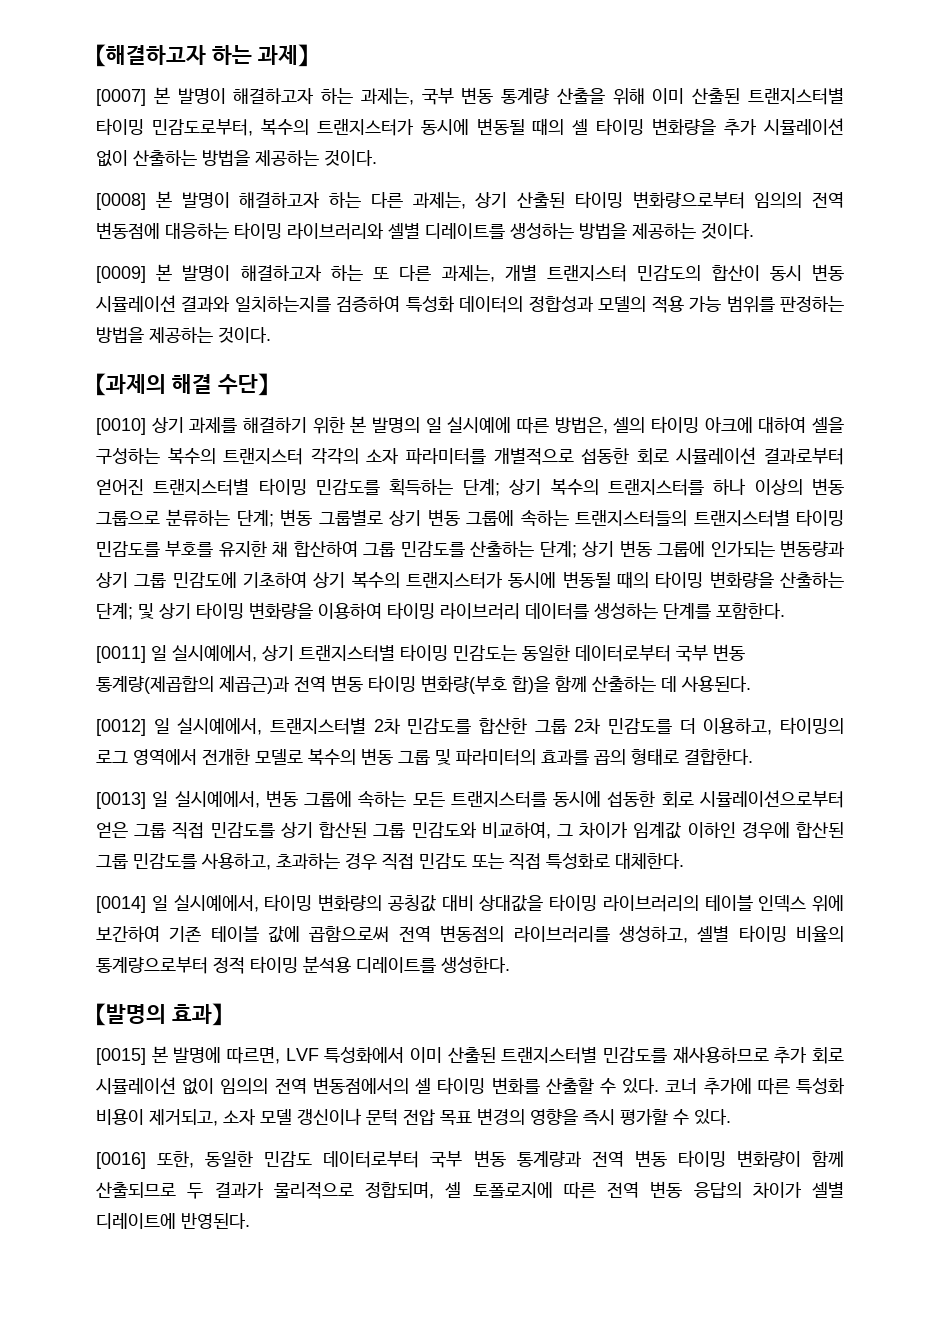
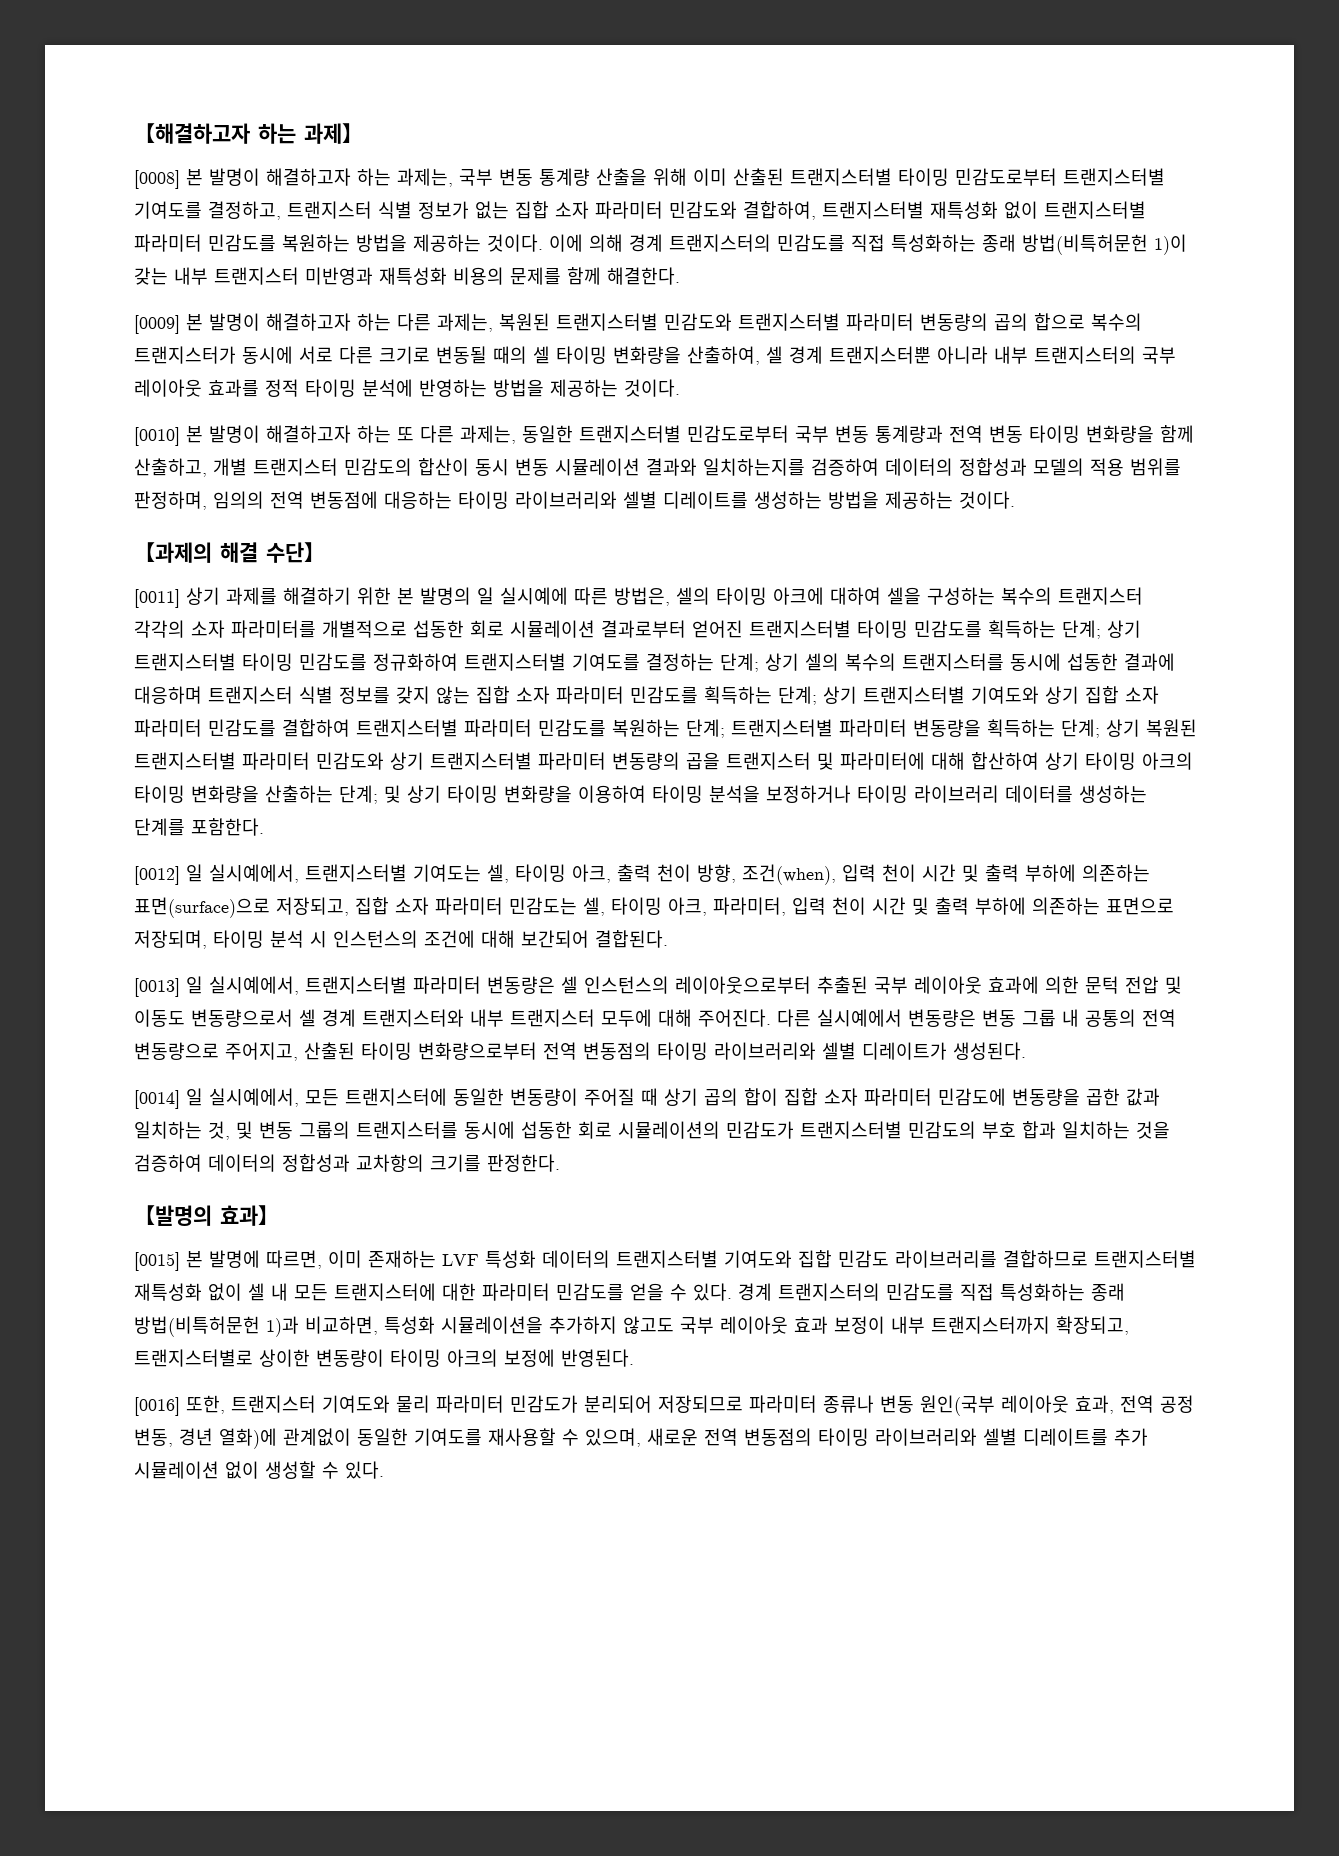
- [0007] 본 발명이 해결하고자 하는 과제는, 국부 변동 통계량 산출을 위해 이미 산출된 트랜지스터별 타이밍 민감도로부터, 복수의 트랜지스터가 동시에 변동될 때의 셀 타이밍 변화량을 추가 시뮬레이션 없이 산출하는 방법을 제공하는 것이다.
- [0008] 본 발명이 해결하고자 하는 다른 과제는, 상기 산출된 타이밍 변화량으로부터 임의의 전역 변동점에 대응하는 타이밍 라이브러리와 셀별 디레이트를 생성하는 방법을 제공하는 것이다.
+ [0008] 본 발명이 해결하고자 하는 과제는, 국부 변동 통계량 산출을 위해 이미 산출된 트랜지스터별 타이밍 민감도로부터 트랜지스터별 기여도를 결정하고, 트랜지스터 식별 정보가 없는 집합 소자 파라미터 민감도와 결합하여, 트랜지스터별 재특성화 없이 트랜지스터별 파라미터 민감도를 복원하는 방법을 제공하는 것이다. 이에 의해 경계 트랜지스터의 민감도를 직접 특성화하는 종래 방법(비특허문헌 1)이 갖는 내부 트랜지스터 미반영과 재특성화 비용의 문제를 함께 해결한다.
+ [0009] 본 발명이 해결하고자 하는 다른 과제는, 복원된 트랜지스터별 민감도와 트랜지스터별 파라미터 변동량의 곱의 합으로 복수의 트랜지스터가 동시에 서로 다른 크기로 변동될 때의 셀 타이밍 변화량을 산출하여, 셀 경계 트랜지스터뿐 아니라 내부 트랜지스터의 국부 레이아웃 효과를 정적 타이밍 분석에 반영하는 방법을 제공하는 것이다.
+ [0010] 본 발명이 해결하고자 하는 또 다른 과제는, 동일한 트랜지스터별 민감도로부터 국부 변동 통계량과 전역 변동 타이밍 변화량을 함께 산출하고, 개별 트랜지스터 민감도의 합산이 동시 변동 시뮬레이션 결과와 일치하는지를 검증하여 데이터의 정합성과 모델의 적용 범위를 판정하며, 임의의 전역 변동점에 대응하는 타이밍 라이브러리와 셀별 디레이트를 생성하는 방법을 제공하는 것이다.
- [0009] 본 발명이 해결하고자 하는 또 다른 과제는, 개별 트랜지스터 민감도의 합산이 동시 변동 시뮬레이션 결과와 일치하는지를 검증하여 특성화 데이터의 정합성과 모델의 적용 가능 범위를 판정하는 방법을 제공하는 것이다.
- [0010] 상기 과제를 해결하기 위한 본 발명의 일 실시예에 따른 방법은, 셀의 타이밍 아크에 대하여 셀을 구성하는 복수의 트랜지스터 각각의 소자 파라미터를 개별적으로 섭동한 회로 시뮬레이션 결과로부터 얻어진 트랜지스터별 타이밍 민감도를 획득하는 단계; 상기 복수의 트랜지스터를 하나 이상의 변동 그룹으로 분류하는 단계; 변동 그룹별로 상기 변동 그룹에 속하는 트랜지스터들의 트랜지스터별 타이밍 민감도를 부호를 유지한 채 합산하여 그룹 민감도를 산출하는 단계; 상기 변동 그룹에 인가되는 변동량과 상기 그룹 민감도에 기초하여 상기 복수의 트랜지스터가 동시에 변동될 때의 타이밍 변화량을 산출하는 단계; 및 상기 타이밍 변화량을 이용하여 타이밍 라이브러리 데이터를 생성하는 단계를 포함한다.
+ [0011] 상기 과제를 해결하기 위한 본 발명의 일 실시예에 따른 방법은, 셀의 타이밍 아크에 대하여 셀을 구성하는 복수의 트랜지스터 각각의 소자 파라미터를 개별적으로 섭동한 회로 시뮬레이션 결과로부터 얻어진 트랜지스터별 타이밍 민감도를 획득하는 단계; 상기 트랜지스터별 타이밍 민감도를 정규화하여 트랜지스터별 기여도를 결정하는 단계; 상기 셀의 복수의 트랜지스터를 동시에 섭동한 결과에 대응하며 트랜지스터 식별 정보를 갖지 않는 집합 소자 파라미터 민감도를 획득하는 단계; 상기 트랜지스터별 기여도와 상기 집합 소자 파라미터 민감도를 결합하여 트랜지스터별 파라미터 민감도를 복원하는 단계; 트랜지스터별 파라미터 변동량을 획득하는 단계; 상기 복원된 트랜지스터별 파라미터 민감도와 상기 트랜지스터별 파라미터 변동량의 곱을 트랜지스터 및 파라미터에 대해 합산하여 상기 타이밍 아크의 타이밍 변화량을 산출하는 단계; 및 상기 타이밍 변화량을 이용하여 타이밍 분석을 보정하거나 타이밍 라이브러리 데이터를 생성하는 단계를 포함한다.
- [0011] 일 실시예에서, 상기 트랜지스터별 타이밍 민감도는 동일한 데이터로부터 국부 변동 통계량(제곱합의 제곱근)과 전역 변동 타이밍 변화량(부호 합)을 함께 산출하는 데 사용된다.
- [0012] 일 실시예에서, 트랜지스터별 2차 민감도를 합산한 그룹 2차 민감도를 더 이용하고, 타이밍의 로그 영역에서 전개한 모델로 복수의 변동 그룹 및 파라미터의 효과를 곱의 형태로 결합한다.
- [0013] 일 실시예에서, 변동 그룹에 속하는 모든 트랜지스터를 동시에 섭동한 회로 시뮬레이션으로부터 얻은 그룹 직접 민감도를 상기 합산된 그룹 민감도와 비교하여, 그 차이가 임계값 이하인 경우에 합산된 그룹 민감도를 사용하고, 초과하는 경우 직접 민감도 또는 직접 특성화로 대체한다.
- [0014] 일 실시예에서, 타이밍 변화량의 공칭값 대비 상대값을 타이밍 라이브러리의 테이블 인덱스 위에 보간하여 기존 테이블 값에 곱함으로써 전역 변동점의 라이브러리를 생성하고, 셀별 타이밍 비율의 통계량으로부터 정적 타이밍 분석용 디레이트를 생성한다.
+ [0012] 일 실시예에서, 트랜지스터별 기여도는 셀, 타이밍 아크, 출력 천이 방향, 조건(when), 입력 천이 시간 및 출력 부하에 의존하는 표면(surface)으로 저장되고, 집합 소자 파라미터 민감도는 셀, 타이밍 아크, 파라미터, 입력 천이 시간 및 출력 부하에 의존하는 표면으로 저장되며, 타이밍 분석 시 인스턴스의 조건에 대해 보간되어 결합된다.
+ [0013] 일 실시예에서, 트랜지스터별 파라미터 변동량은 셀 인스턴스의 레이아웃으로부터 추출된 국부 레이아웃 효과에 의한 문턱 전압 및 이동도 변동량으로서 셀 경계 트랜지스터와 내부 트랜지스터 모두에 대해 주어진다. 다른 실시예에서 변동량은 변동 그룹 내 공통의 전역 변동량으로 주어지고, 산출된 타이밍 변화량으로부터 전역 변동점의 타이밍 라이브러리와 셀별 디레이트가 생성된다.
+ [0014] 일 실시예에서, 모든 트랜지스터에 동일한 변동량이 주어질 때 상기 곱의 합이 집합 소자 파라미터 민감도에 변동량을 곱한 값과 일치하는 것, 및 변동 그룹의 트랜지스터를 동시에 섭동한 회로 시뮬레이션의 민감도가 트랜지스터별 민감도의 부호 합과 일치하는 것을 검증하여 데이터의 정합성과 교차항의 크기를 판정한다.
- [0015] 본 발명에 따르면, LVF 특성화에서 이미 산출된 트랜지스터별 민감도를 재사용하므로 추가 회로 시뮬레이션 없이 임의의 전역 변동점에서의 셀 타이밍 변화를 산출할 수 있다. 코너 추가에 따른 특성화 비용이 제거되고, 소자 모델 갱신이나 문턱 전압 목표 변경의 영향을 즉시 평가할 수 있다.
- [0016] 또한, 동일한 민감도 데이터로부터 국부 변동 통계량과 전역 변동 타이밍 변화량이 함께 산출되므로 두 결과가 물리적으로 정합되며, 셀 토폴로지에 따른 전역 변동 응답의 차이가 셀별 디레이트에 반영된다.
+ [0015] 본 발명에 따르면, 이미 존재하는 LVF 특성화 데이터의 트랜지스터별 기여도와 집합 민감도 라이브러리를 결합하므로 트랜지스터별 재특성화 없이 셀 내 모든 트랜지스터에 대한 파라미터 민감도를 얻을 수 있다. 경계 트랜지스터의 민감도를 직접 특성화하는 종래 방법(비특허문헌 1)과 비교하면, 특성화 시뮬레이션을 추가하지 않고도 국부 레이아웃 효과 보정이 내부 트랜지스터까지 확장되고, 트랜지스터별로 상이한 변동량이 타이밍 아크의 보정에 반영된다.
+ [0016] 또한, 트랜지스터 기여도와 물리 파라미터 민감도가 분리되어 저장되므로 파라미터 종류나 변동 원인(국부 레이아웃 효과, 전역 공정 변동, 경년 열화)에 관계없이 동일한 기여도를 재사용할 수 있으며, 새로운 전역 변동점의 타이밍 라이브러리와 셀별 디레이트를 추가 시뮬레이션 없이 생성할 수 있다.

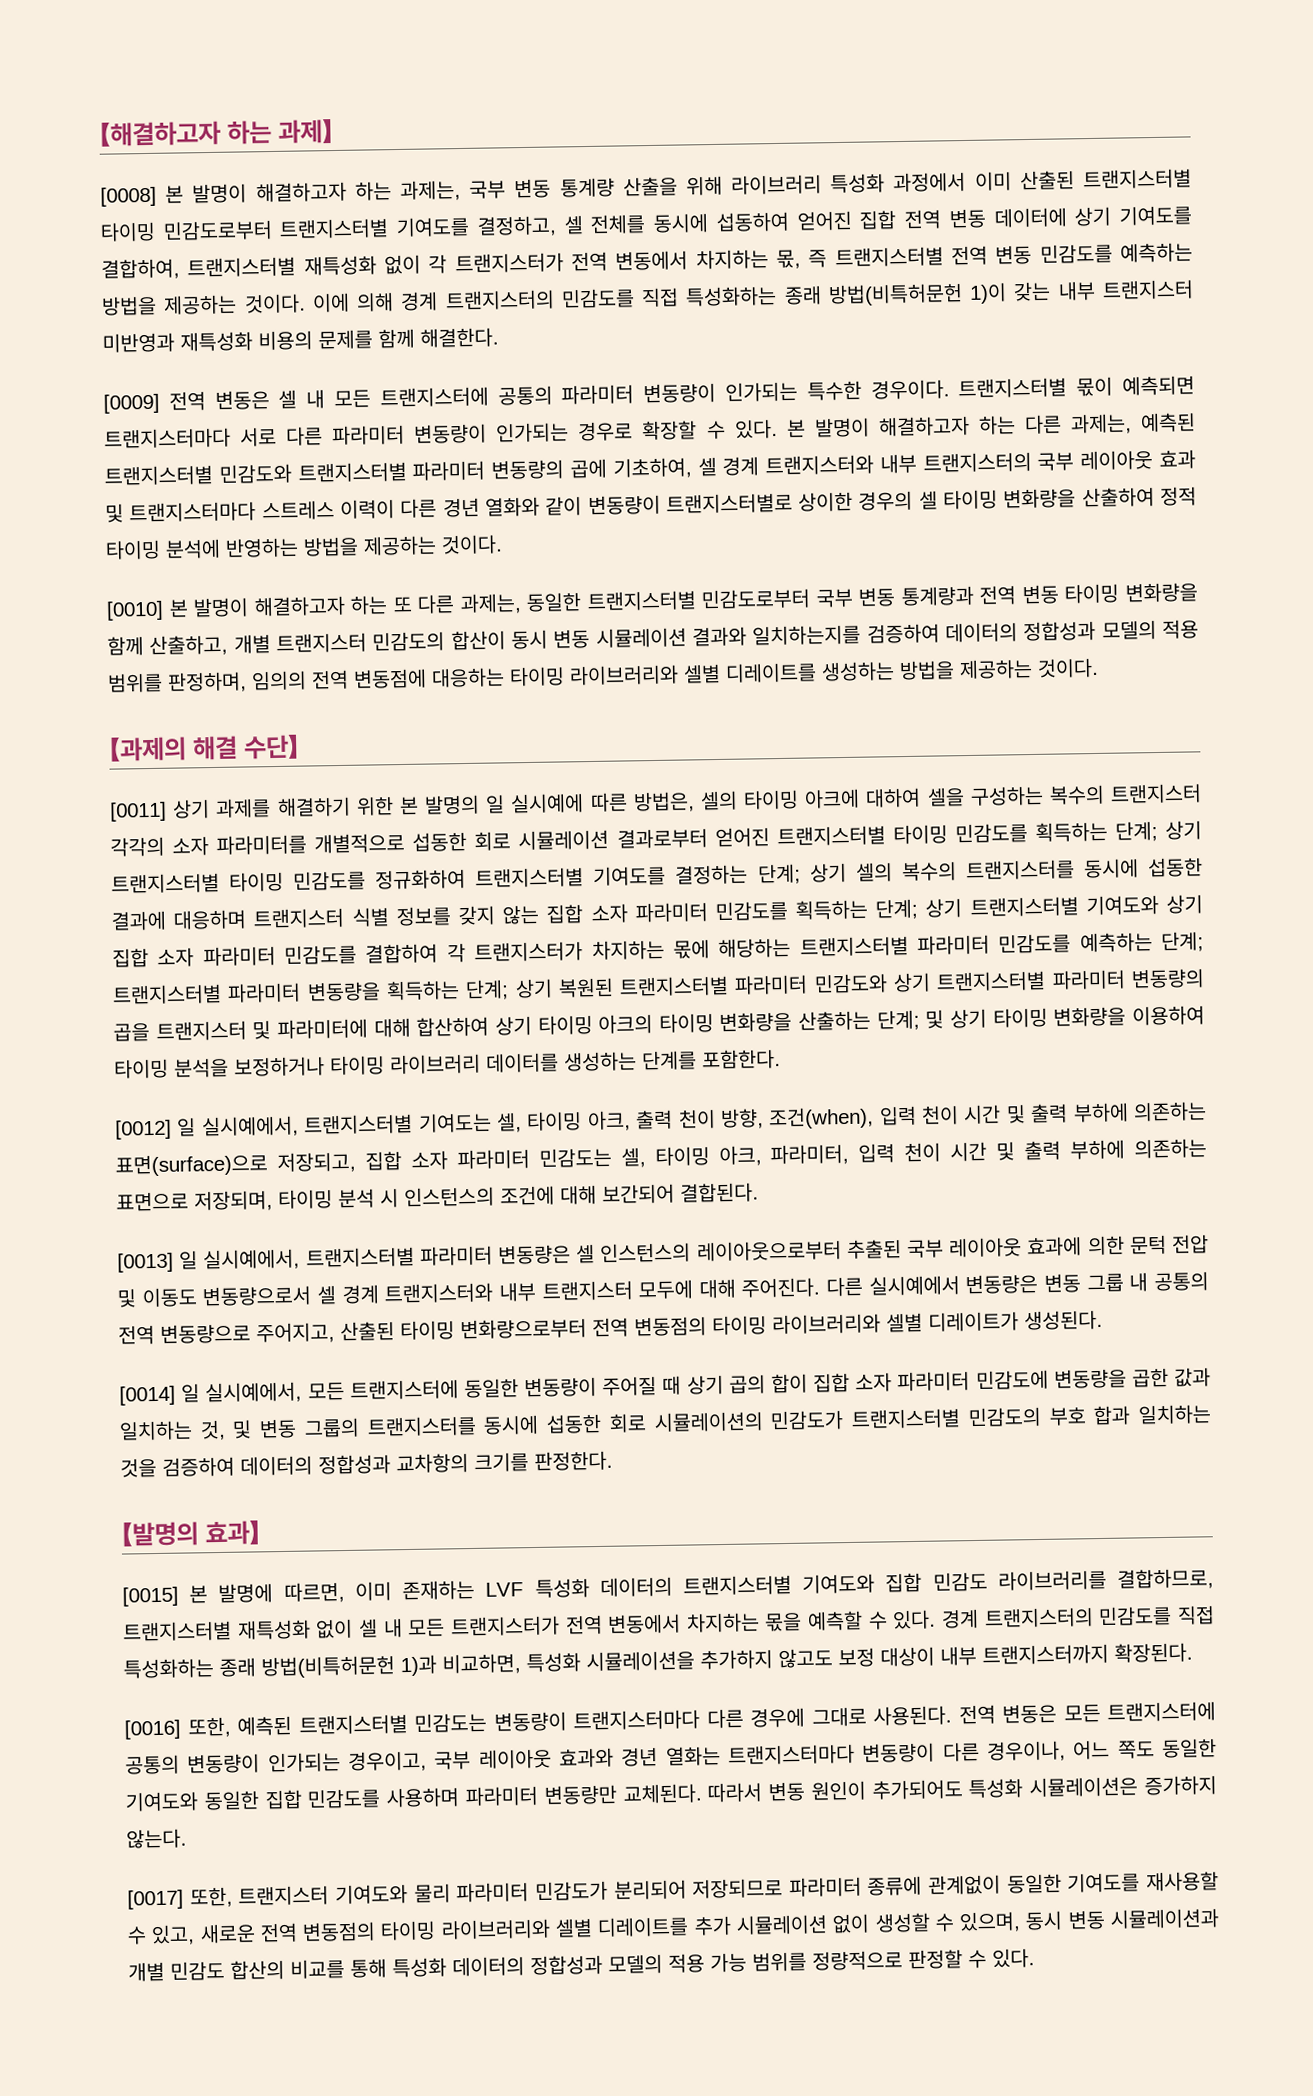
- [0008] 본 발명이 해결하고자 하는 과제는, 국부 변동 통계량 산출을 위해 이미 산출된 트랜지스터별 타이밍 민감도로부터 트랜지스터별 기여도를 결정하고, 트랜지스터 식별 정보가 없는 집합 소자 파라미터 민감도와 결합하여, 트랜지스터별 재특성화 없이 트랜지스터별 파라미터 민감도를 복원하는 방법을 제공하는 것이다.
+ [0008] 본 발명이 해결하고자 하는 과제는, 국부 변동 통계량 산출을 위해 라이브러리 특성화 과정에서 이미 산출된 트랜지스터별 타이밍 민감도로부터 트랜지스터별 기여도를 결정하고, 셀 전체를 동시에 섭동하여 얻어진 집합 전역 변동 데이터에 상기 기여도를 결합하여, 트랜지스터별 재특성화 없이 각 트랜지스터가 전역 변동에서 차지하는 몫, 즉 트랜지스터별 전역 변동 민감도를 예측하는 방법을 제공하는 것이다.
- [0009] 본 발명이 해결하고자 하는 다른 과제는, 복원된 트랜지스터별 민감도와 트랜지스터별 파라미터 변동량의 곱의 합으로 복수의 트랜지스터가 동시에 서로 다른 크기로 변동될 때의 셀 타이밍 변화량을 산출하여, 셀 경계 트랜지스터뿐 아니라 내부 트랜지스터의 국부 레이아웃 효과를 정적 타이밍 분석에 반영하는 방법을 제공하는 것이다.
+ [0009] 전역 변동은 셀 내 모든 트랜지스터에 공통의 파라미터 변동량이 인가되는 특수한 경우이다. 트랜지스터별 몫이 예측되면 트랜지스터마다 서로 다른 파라미터 변동량이 인가되는 경우로 확장할 수 있다. 본 발명이 해결하고자 하는 다른 과제는, 예측된 트랜지스터별 민감도와 트랜지스터별 파라미터 변동량의 곱에 기초하여, 셀 경계 트랜지스터와 내부 트랜지스터의 국부 레이아웃 효과 및 트랜지스터마다 스트레스 이력이 다른 경년 열화와 같이 변동량이 트랜지스터별로 상이한 경우의 셀 타이밍 변화량을 산출하여 정적 타이밍 분석에 반영하는 방법을 제공하는 것이다.
- 상기 트랜지스터별 기여도와 상기 집합 소자 파라미터 민감도를 결합하여 트랜지스터별 파라미터 민감도를 복원하는 단계;
+ 상기 트랜지스터별 기여도와 상기 집합 소자 파라미터 민감도를 결합하여 각 트랜지스터가 차지하는 몫에 해당하는 트랜지스터별 파라미터 민감도를 예측하는 단계;
- [0015] 본 발명에 따르면, 이미 존재하는 LVF 특성화 데이터의 트랜지스터별 기여도와 집합 민감도 라이브러리를 결합하므로 트랜지스터별 재특성화 없이 셀 내 모든 트랜지스터에 대한 파라미터 민감도를 얻을 수 있다.
+ [0015] 본 발명에 따르면, 이미 존재하는 LVF 특성화 데이터의 트랜지스터별 기여도와 집합 민감도 라이브러리를 결합하므로, 트랜지스터별 재특성화 없이 셀 내 모든 트랜지스터가 전역 변동에서 차지하는 몫을 예측할 수 있다.
- 경계 트랜지스터의 민감도를 직접 특성화하는 종래 방법(비특허문헌 1)과 비교하면, 특성화 시뮬레이션을 추가하지 않고도 국부 레이아웃 효과 보정이 내부 트랜지스터까지 확장되고, 트랜지스터별로 상이한 변동량이 타이밍 아크의 보정에 반영된다.
- [0016] 또한, 트랜지스터 기여도와 물리 파라미터 민감도가 분리되어 저장되므로 파라미터 종류나 변동 원인(국부 레이아웃 효과, 전역 공정 변동, 경년 열화)에 관계없이 동일한 기여도를 재사용할 수 있으며, 새로운 전역 변동점의 타이밍 라이브러리와 셀별 디레이트를 추가 시뮬레이션 없이 생성할 수 있다.
+ 경계 트랜지스터의 민감도를 직접 특성화하는 종래 방법(비특허문헌 1)과 비교하면, 특성화 시뮬레이션을 추가하지 않고도 보정 대상이 내부 트랜지스터까지 확장된다.
+ [0016] 또한, 예측된 트랜지스터별 민감도는 변동량이 트랜지스터마다 다른 경우에 그대로 사용된다. 전역 변동은 모든 트랜지스터에 공통의 변동량이 인가되는 경우이고, 국부 레이아웃 효과와 경년 열화는 트랜지스터마다 변동량이 다른 경우이나, 어느 쪽도 동일한 기여도와 동일한 집합 민감도를 사용하며 파라미터 변동량만 교체된다. 따라서 변동 원인이 추가되어도 특성화 시뮬레이션은 증가하지 않는다.
+ [0017] 또한, 트랜지스터 기여도와 물리 파라미터 민감도가 분리되어 저장되므로 파라미터 종류에 관계없이 동일한 기여도를 재사용할 수 있고, 새로운 전역 변동점의 타이밍 라이브러리와 셀별 디레이트를 추가 시뮬레이션 없이 생성할 수 있으며, 동시 변동 시뮬레이션과 개별 민감도 합산의 비교를 통해 특성화 데이터의 정합성과 모델의 적용 가능 범위를 정량적으로 판정할 수 있다.

